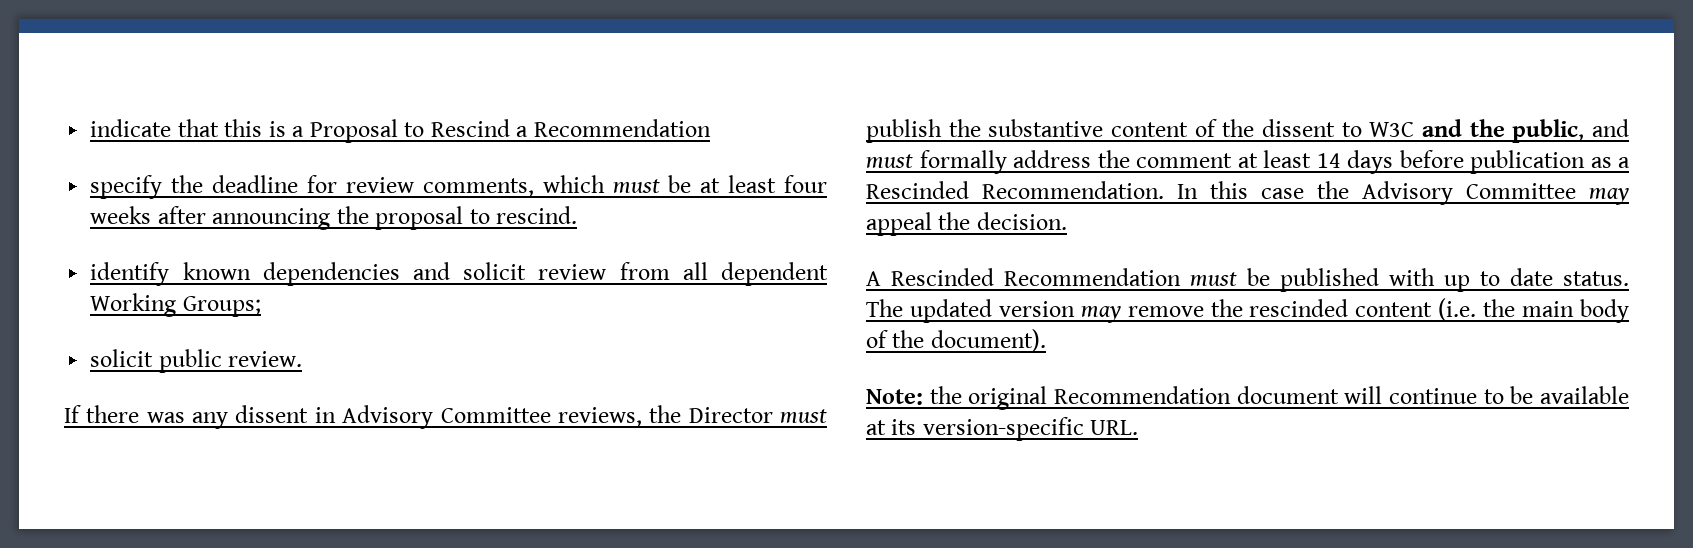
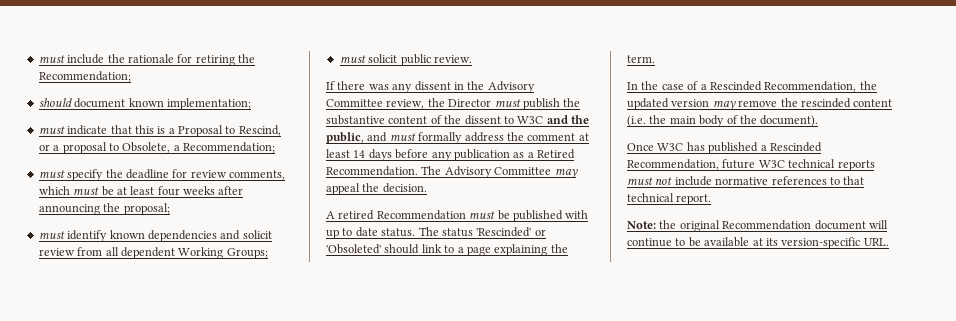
- indicate that this is a Proposal to Rescind a Recommendation
- specify the deadline for review comments, which must be at least four weeks after announcing the proposal to rescind.
- identify known dependencies and solicit review from all dependent Working Groups;
+ must include the rationale for retiring the Recommendation;
+ should document known implementation;
+ must indicate that this is a Proposal to Rescind, or a proposal to Obsolete, a Recommendation;
+ must specify the deadline for review comments, which must be at least four weeks after announcing the proposal;
+ must identify known dependencies and solicit review from all dependent Working Groups;
- solicit public review.
+ must solicit public review.
- If there was any dissent in Advisory Committee reviews, the Director must publish the substantive content of the dissent to W3C and the public, and must formally address the comment at least 14 days before publication as a Rescinded Recommendation. In this case the Advisory Committee may appeal the decision.
+ If there was any dissent in the Advisory Committee review, the Director must publish the substantive content of the dissent to W3C and the public, and must formally address the comment at least 14 days before any publication as a Retired Recommendation. The Advisory Committee may appeal the decision.
- A Rescinded Recommendation must be published with up to date status.
+ A retired Recommendation must be published with up to date status.
- The updated version may remove the rescinded content (i.e. the main body of the document).
+ The status 'Rescinded' or 'Obsoleted' should link to a page explaining the term.
+ In the case of a Rescinded Recommendation, the updated version may remove the rescinded content (i.e. the main body of the document).
+ Once W3C has published a Rescinded Recommendation, future W3C technical reports must not include normative references to that technical report.

